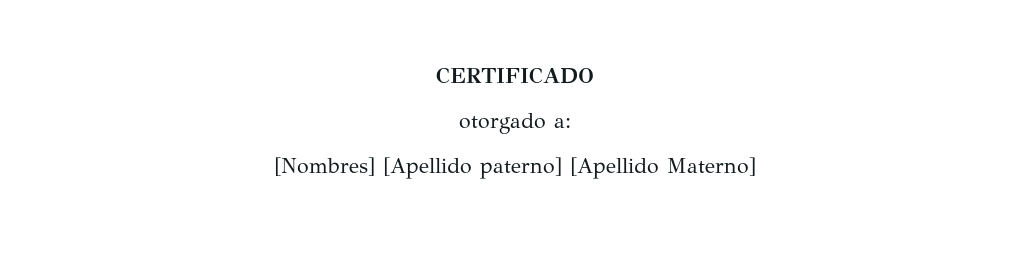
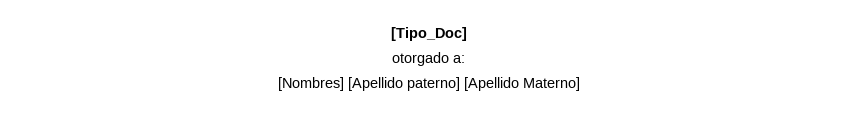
- CERTIFICADO
+ [Tipo_Doc]

